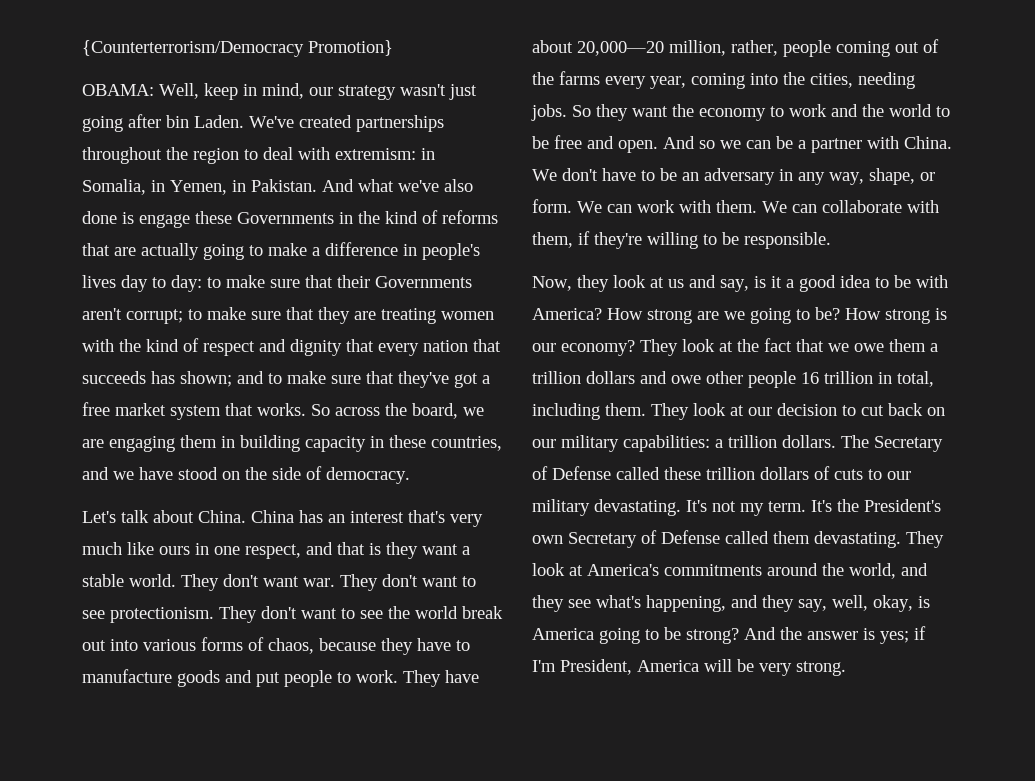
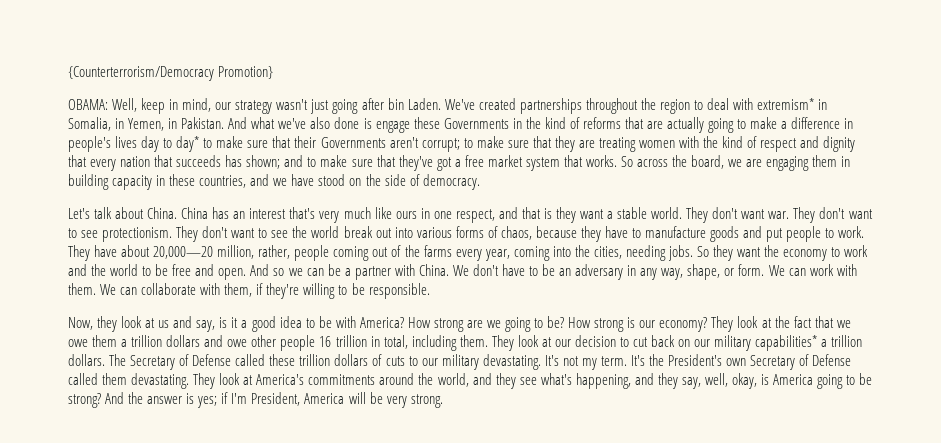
- We've created partnerships throughout the region to deal with extremism: in Somalia, in Yemen, in Pakistan.
+ We've created partnerships throughout the region to deal with extremism* in Somalia, in Yemen, in Pakistan.
- And what we've also done is engage these Governments in the kind of reforms that are actually going to make a difference in people's lives day to day: to make sure that their Governments aren't corrupt;
+ And what we've also done is engage these Governments in the kind of reforms that are actually going to make a difference in people's lives day to day* to make sure that their Governments aren't corrupt;
- They look at our decision to cut back on our military capabilities: a trillion dollars.
+ They look at our decision to cut back on our military capabilities* a trillion dollars.

